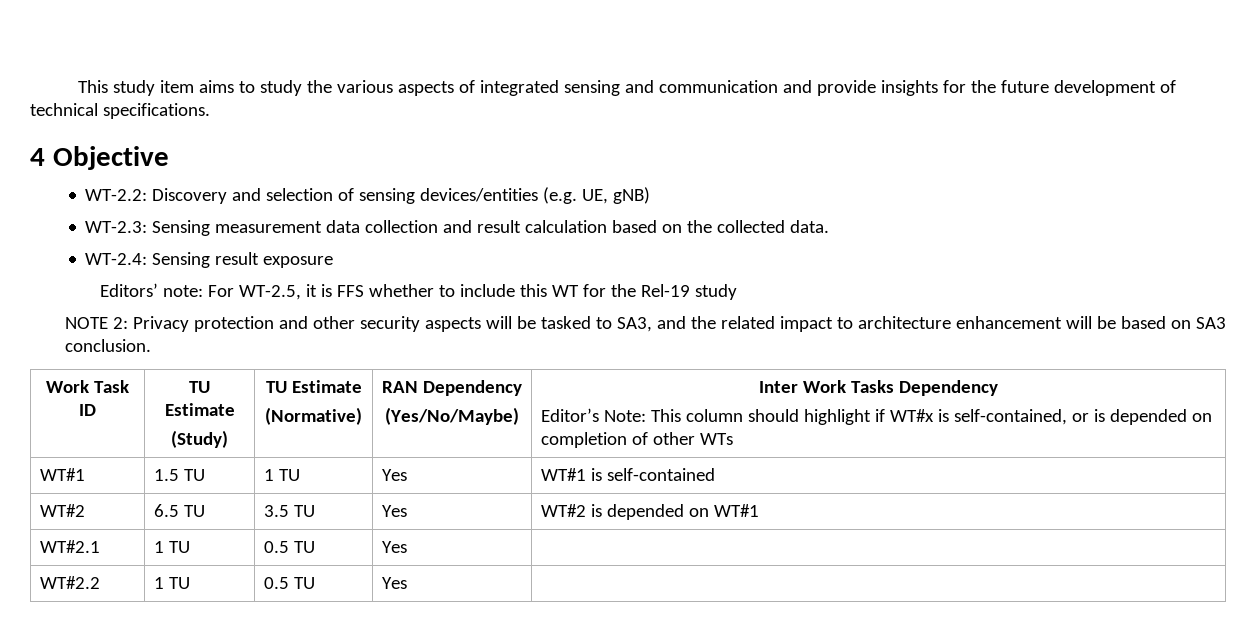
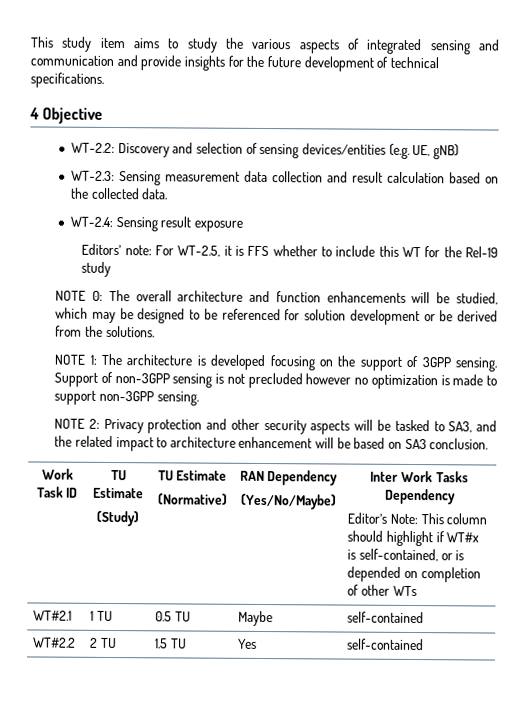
+ NOTE 0: The overall architecture and function enhancements will be studied, which may be designed to be referenced for solution development or be derived from the solutions.
+ NOTE 1: The architecture is developed focusing on the support of 3GPP sensing. Support of non-3GPP sensing is not precluded however no optimization is made to support non-3GPP sensing.
- WT#1 | 1.5 TU | 1 TU | Yes | WT#1 is self-contained
- WT#2 | 6.5 TU | 3.5 TU | Yes | WT#2 is depended on WT#1
- WT#2.1 | 1 TU | 0.5 TU | Yes |
+ WT#2.1 | 1 TU | 0.5 TU | Maybe | self-contained
- WT#2.2 | 1 TU | 0.5 TU | Yes |
+ WT#2.2 | 2 TU | 1.5 TU | Yes | self-contained

